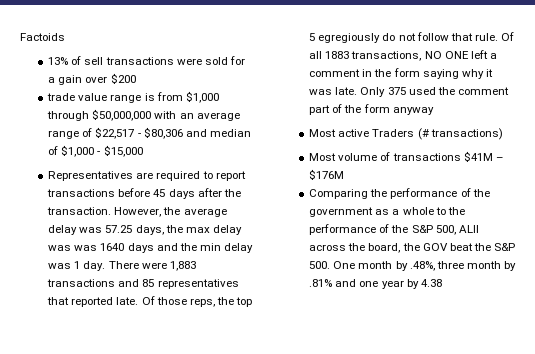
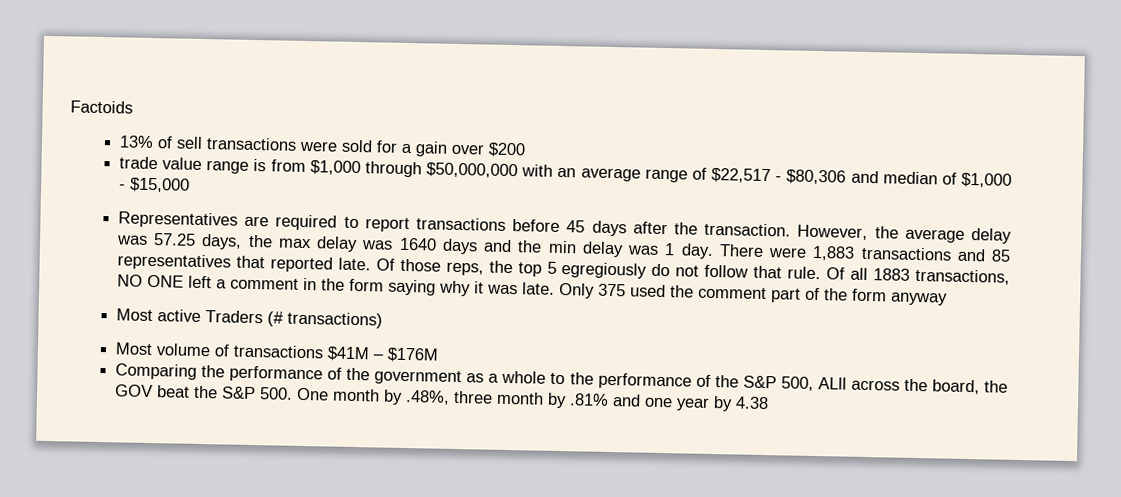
- However, the average delay was 57.25 days, the max delay was was 1640 days and the min delay was 1 day.
+ However, the average delay was 57.25 days, the max delay was 1640 days and the min delay was 1 day.

